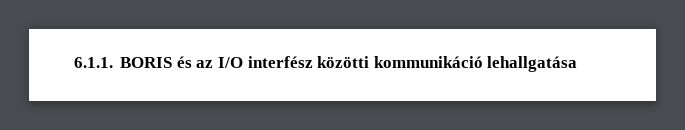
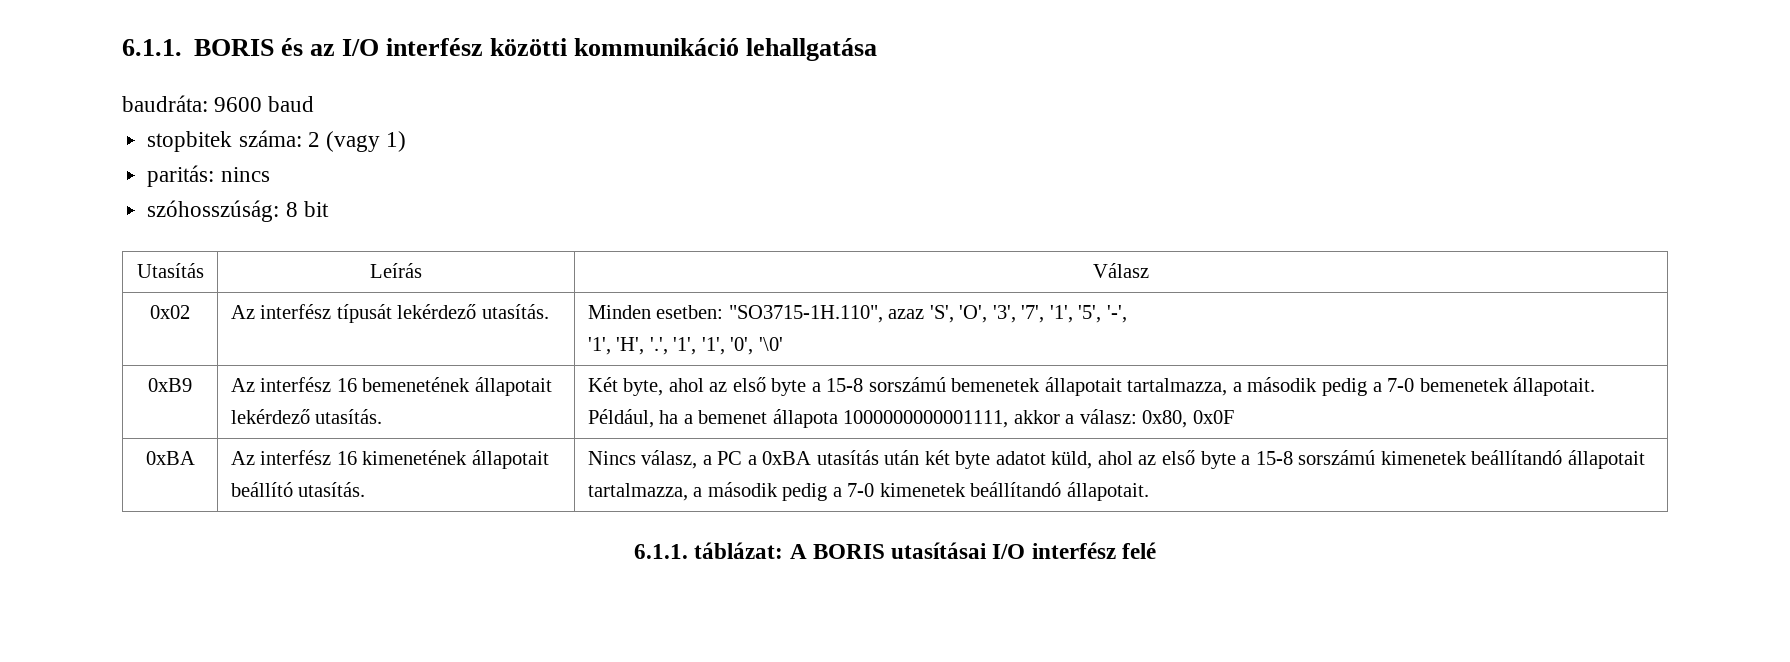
+ baudráta: 9600 baud
+ stopbitek száma: 2 (vagy 1)
+ paritás: nincs
+ szóhosszúság: 8 bit
+ Utasítás | Leírás | Válasz
+ 0x02 | Az interfész típusát lekérdező utasítás. | Minden esetben: "SO3715-1H.110", azaz 'S', 'O', '3', '7', '1', '5', '-',
+ '1', 'H', '.', '1', '1', '0', '\0'
+ 0xB9 | Az interfész 16 bemenetének állapotait lekérdező utasítás. | Két byte, ahol az első byte a 15-8 sorszámú bemenetek állapotait tartalmazza, a második pedig a 7-0 bemenetek állapotait. Például, ha a bemenet állapota 1000000000001111, akkor a válasz: 0x80, 0x0F
+ 0xBA | Az interfész 16 kimenetének állapotait beállító utasítás. | Nincs válasz, a PC a 0xBA utasítás után két byte adatot küld, ahol az első byte a 15-8 sorszámú kimenetek beállítandó állapotait tartalmazza, a második pedig a 7-0 kimenetek beállítandó állapotait.
+ 6.1.1. táblázat: A BORIS utasításai I/O interfész felé

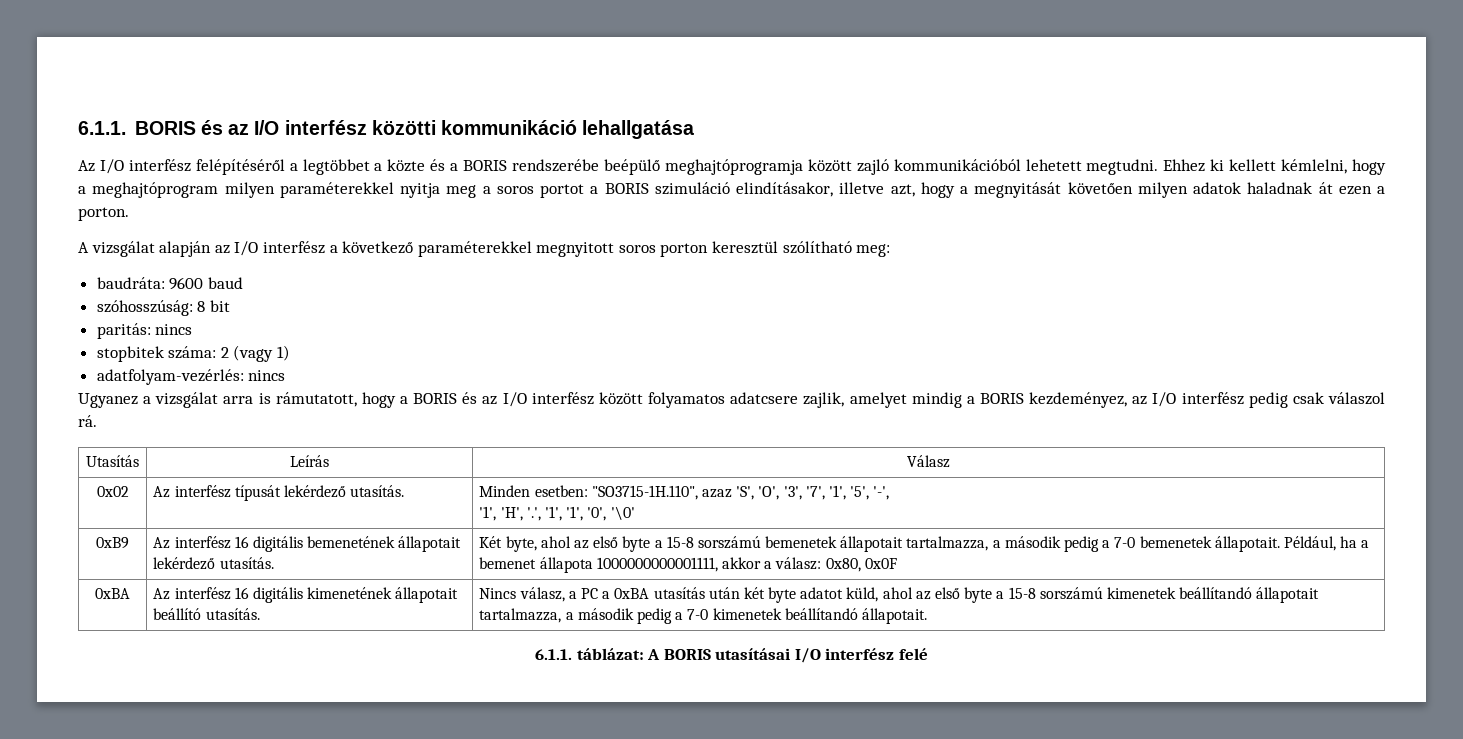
+ Az I/O interfész felépítéséről a legtöbbet a közte és a BORIS rendszerébe beépülő meghajtóprogramja között zajló kommunikációból lehetett megtudni. Ehhez ki kellett kémlelni, hogy a meghajtóprogram milyen paraméterekkel nyitja meg a soros portot a BORIS szimuláció elindításakor, illetve azt, hogy a megnyitását követően milyen adatok haladnak át ezen a porton.
+ A vizsgálat alapján az I/O interfész a következő paraméterekkel megnyitott soros porton keresztül szólítható meg:
  baudráta: 9600 baud
+ szóhosszúság: 8 bit
+ paritás: nincs
- paritás: nincs
- szóhosszúság: 8 bit
+ adatfolyam-vezérlés: nincs
+ Ugyanez a vizsgálat arra is rámutatott, hogy a BORIS és az I/O interfész között folyamatos adatcsere zajlik, amelyet mindig a BORIS kezdeményez, az I/O interfész pedig csak válaszol rá.
- 0xB9 | Az interfész 16 bemenetének állapotait lekérdező utasítás. | Két byte, ahol az első byte a 15-8 sorszámú bemenetek állapotait tartalmazza, a második pedig a 7-0 bemenetek állapotait. Például, ha a bemenet állapota 1000000000001111, akkor a válasz: 0x80, 0x0F
+ 0xB9 | Az interfész 16 digitális bemenetének állapotait lekérdező utasítás. | Két byte, ahol az első byte a 15-8 sorszámú bemenetek állapotait tartalmazza, a második pedig a 7-0 bemenetek állapotait. Például, ha a bemenet állapota 1000000000001111, akkor a válasz: 0x80, 0x0F
- 0xBA | Az interfész 16 kimenetének állapotait beállító utasítás. | Nincs válasz, a PC a 0xBA utasítás után két byte adatot küld, ahol az első byte a 15-8 sorszámú kimenetek beállítandó állapotait tartalmazza, a második pedig a 7-0 kimenetek beállítandó állapotait.
+ 0xBA | Az interfész 16 digitális kimenetének állapotait beállító utasítás. | Nincs válasz, a PC a 0xBA utasítás után két byte adatot küld, ahol az első byte a 15-8 sorszámú kimenetek beállítandó állapotait tartalmazza, a második pedig a 7-0 kimenetek beállítandó állapotait.

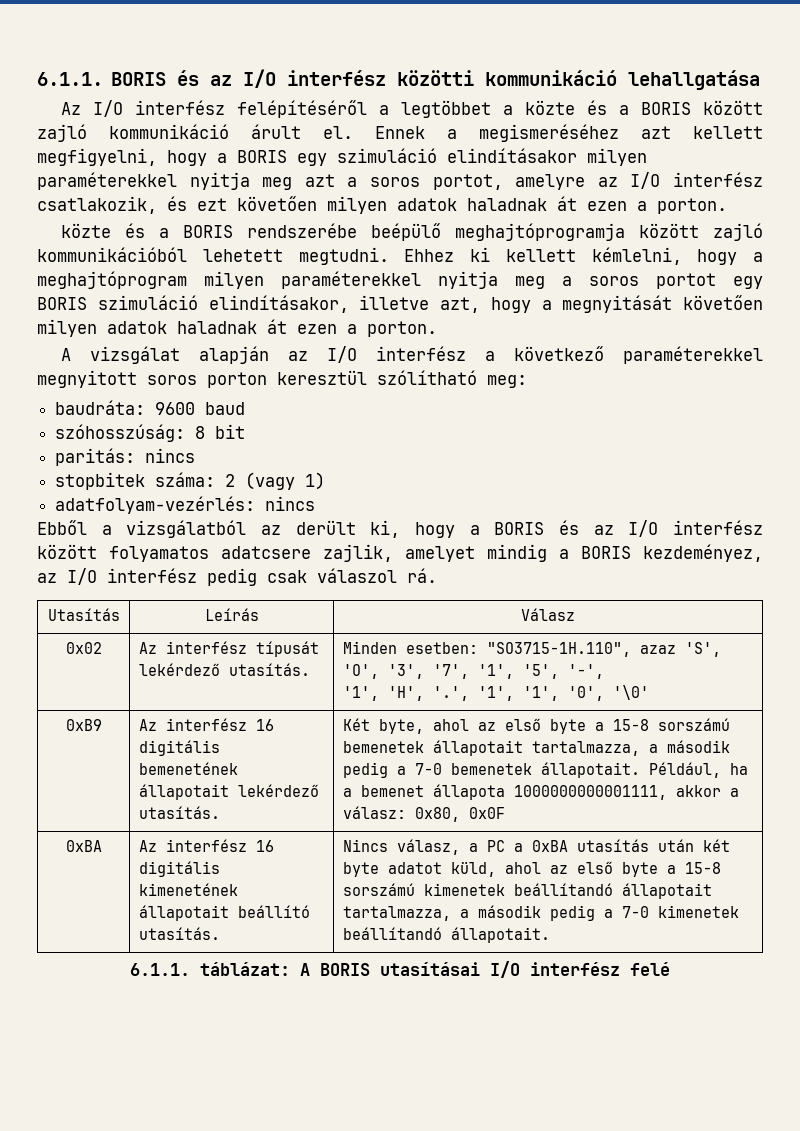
- Az I/O interfész felépítéséről a legtöbbet a közte és a BORIS rendszerébe beépülő meghajtóprogramja között zajló kommunikációból lehetett megtudni.
+ Az I/O interfész felépítéséről a legtöbbet a közte és a BORIS között zajló kommunikáció árult el. Ennek a megismeréséhez azt kellett megfigyelni, hogy a BORIS egy szimuláció elindításakor milyen paraméterekkel nyitja meg azt a soros portot, amelyre az I/O interfész csatlakozik, és ezt követően milyen adatok haladnak át ezen a porton.
+ közte és a BORIS rendszerébe beépülő meghajtóprogramja között zajló kommunikációból lehetett megtudni.
- Ehhez ki kellett kémlelni, hogy a meghajtóprogram milyen paraméterekkel nyitja meg a soros portot a BORIS szimuláció elindításakor, illetve azt, hogy a megnyitását követően milyen adatok haladnak át ezen a porton.
+ Ehhez ki kellett kémlelni, hogy a meghajtóprogram milyen paraméterekkel nyitja meg a soros portot egy BORIS szimuláció elindításakor, illetve azt, hogy a megnyitását követően milyen adatok haladnak át ezen a porton.
- Ugyanez a vizsgálat arra is rámutatott, hogy a BORIS és az I/O interfész között folyamatos adatcsere zajlik, amelyet mindig a BORIS kezdeményez, az I/O interfész pedig csak válaszol rá.
+ Ebből a vizsgálatból az derült ki, hogy a BORIS és az I/O interfész között folyamatos adatcsere zajlik, amelyet mindig a BORIS kezdeményez, az I/O interfész pedig csak válaszol rá.

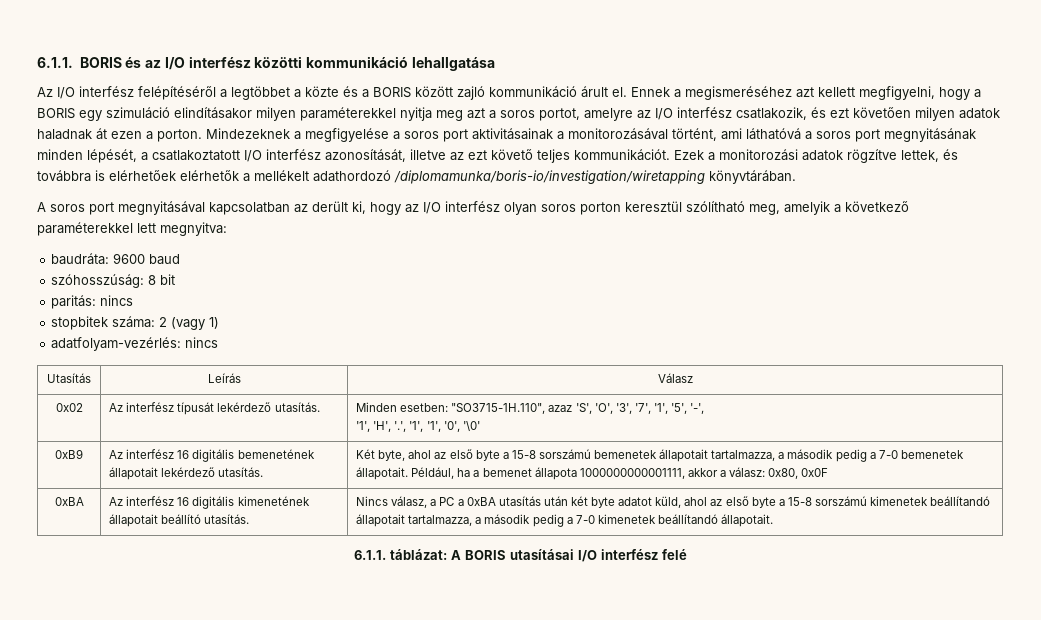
- Ennek a megismeréséhez azt kellett megfigyelni, hogy a BORIS egy szimuláció elindításakor milyen paraméterekkel nyitja meg azt a soros portot, amelyre az I/O interfész csatlakozik, és ezt követően milyen adatok haladnak át ezen a porton.
- közte és a BORIS rendszerébe beépülő meghajtóprogramja között zajló kommunikációból lehetett megtudni. Ehhez ki kellett kémlelni, hogy a meghajtóprogram milyen paraméterekkel nyitja meg a soros portot egy BORIS szimuláció elindításakor, illetve azt, hogy a megnyitását követően milyen adatok haladnak át ezen a porton.
- A vizsgálat alapján az I/O interfész a következő paraméterekkel megnyitott soros porton keresztül szólítható meg:
+ Ennek a megismeréséhez azt kellett megfigyelni, hogy a BORIS egy szimuláció elindításakor milyen paraméterekkel nyitja meg azt a soros portot, amelyre az I/O interfész csatlakozik, és ezt követően milyen adatok haladnak át ezen a porton. Mindezeknek a megfigyelése a soros port aktivitásainak a monitorozásával történt, ami láthatóvá a soros port megnyitásának minden lépését, a csatlakoztatott I/O interfész azonosítását, illetve az ezt követő teljes kommunikációt. Ezek a monitorozási adatok rögzítve lettek, és továbbra is elérhetőek elérhetők a mellékelt adathordozó /diplomamunka/boris-io/investigation/wiretapping könyvtárában.
+ A soros port megnyitásával kapcsolatban az derült ki, hogy az I/O interfész olyan soros porton keresztül szólítható meg, amelyik a következő paraméterekkel lett megnyitva:
- Ebből a vizsgálatból az derült ki, hogy a BORIS és az I/O interfész között folyamatos adatcsere zajlik, amelyet mindig a BORIS kezdeményez, az I/O interfész pedig csak válaszol rá.

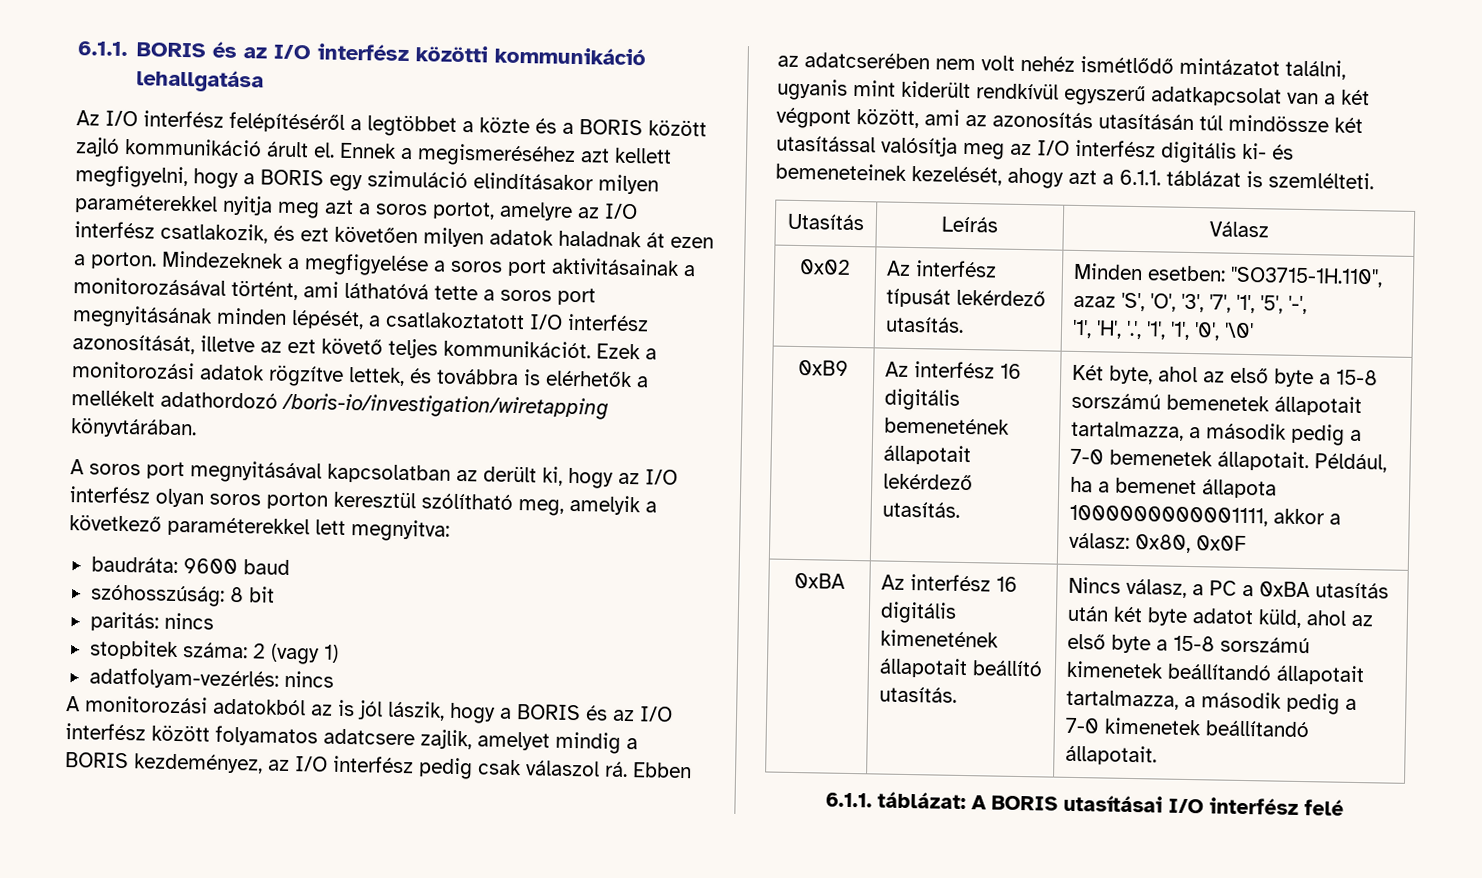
- Mindezeknek a megfigyelése a soros port aktivitásainak a monitorozásával történt, ami láthatóvá a soros port megnyitásának minden lépését, a csatlakoztatott I/O interfész azonosítását, illetve az ezt követő teljes kommunikációt.
+ Mindezeknek a megfigyelése a soros port aktivitásainak a monitorozásával történt, ami láthatóvá tette a soros port megnyitásának minden lépését, a csatlakoztatott I/O interfész azonosítását, illetve az ezt követő teljes kommunikációt.
- Ezek a monitorozási adatok rögzítve lettek, és továbbra is elérhetőek elérhetők a mellékelt adathordozó /diplomamunka/boris-io/investigation/wiretapping könyvtárában.
+ Ezek a monitorozási adatok rögzítve lettek, és továbbra is elérhetők a mellékelt adathordozó /boris-io/investigation/wiretapping könyvtárában.
+ A monitorozási adatokból az is jól lászik, hogy a BORIS és az I/O interfész között folyamatos adatcsere zajlik, amelyet mindig a BORIS kezdeményez, az I/O interfész pedig csak válaszol rá. Ebben az adatcserében nem volt nehéz ismétlődő mintázatot találni, ugyanis mint kiderült rendkívül egyszerű adatkapcsolat van a két végpont között, ami az azonosítás utasításán túl mindössze két utasítással valósítja meg az I/O interfész digitális ki- és bemeneteinek kezelését, ahogy azt a 6.1.1. táblázat is szemlélteti.

